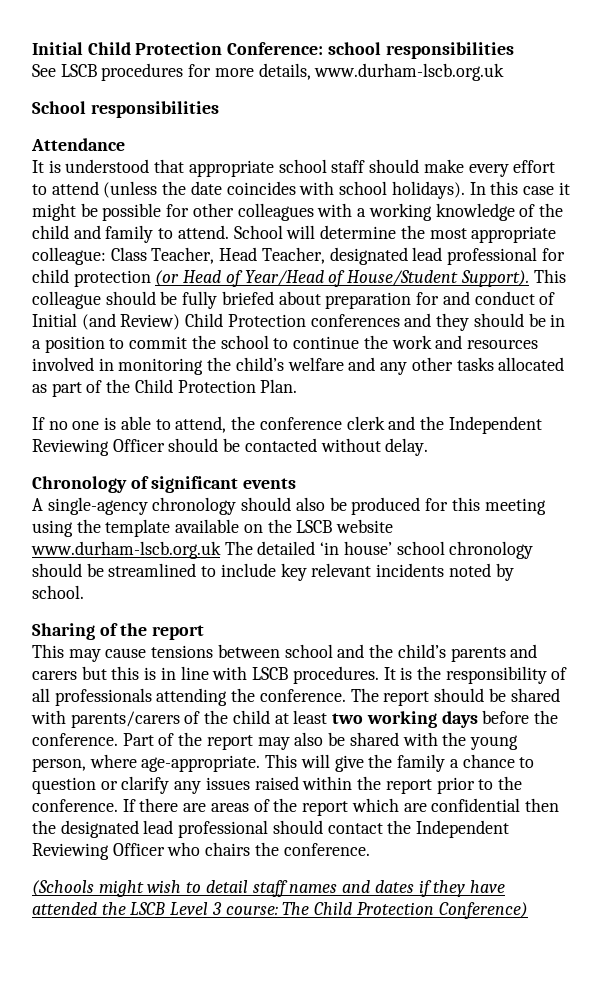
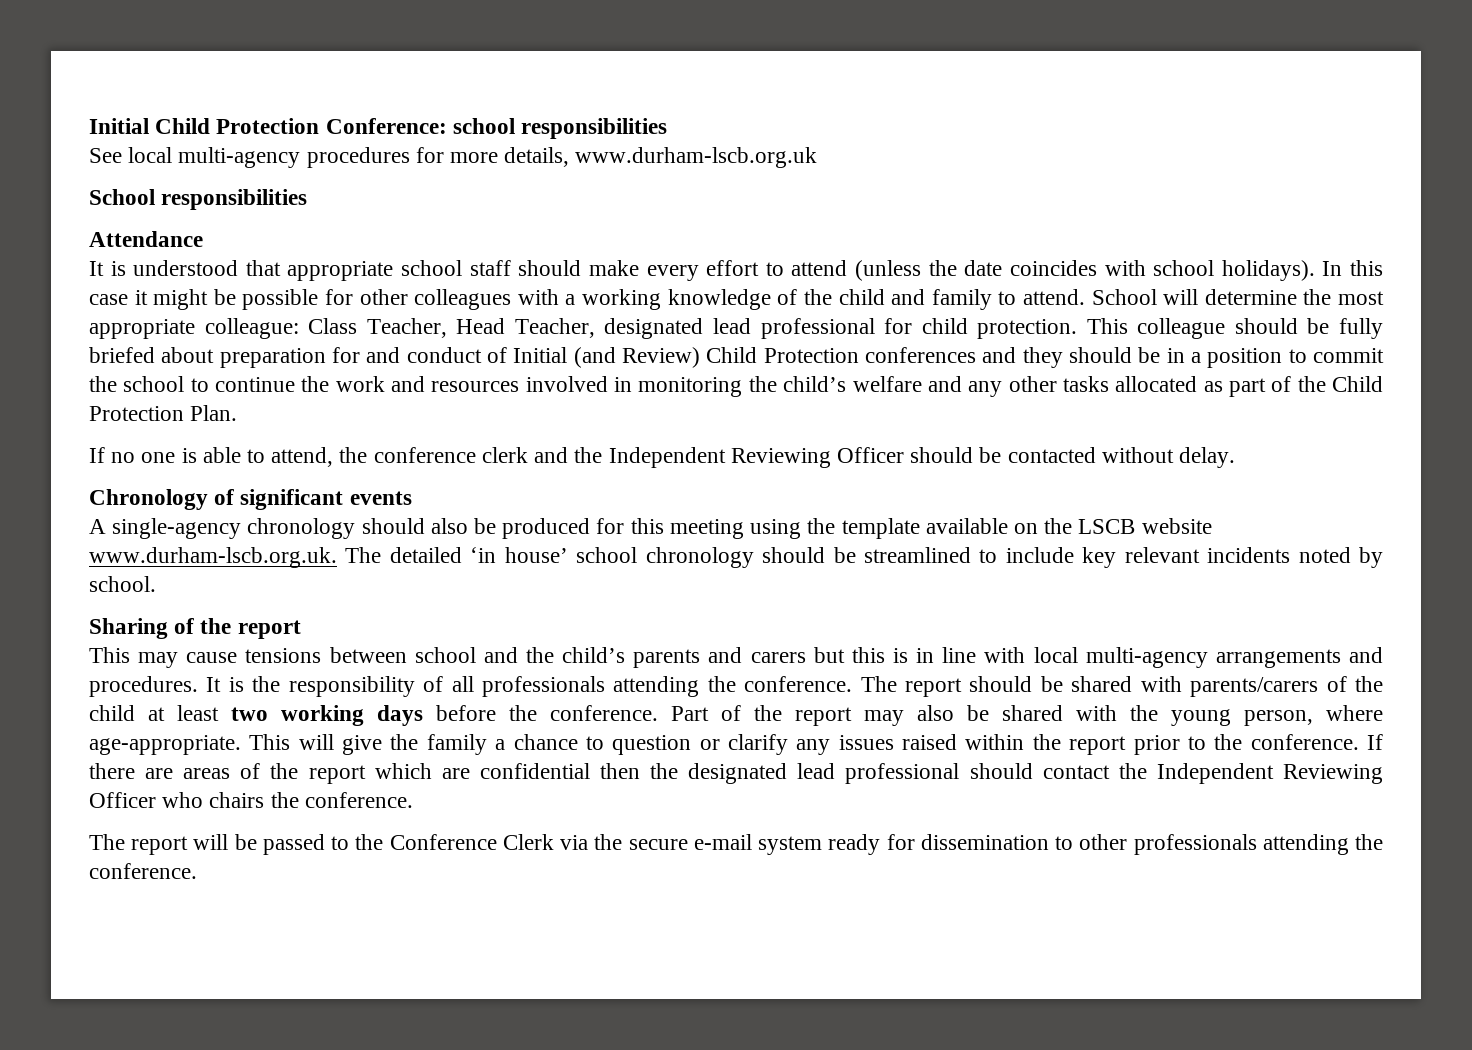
- See LSCB procedures for more details, www.durham-lscb.org.uk
+ See local multi-agency procedures for more details, www.durham-lscb.org.uk
- School will determine the most appropriate colleague: Class Teacher, Head Teacher, designated lead professional for child protection (or Head of Year/Head of House/Student Support).
+ School will determine the most appropriate colleague: Class Teacher, Head Teacher, designated lead professional for child protection.
- A single-agency chronology should also be produced for this meeting using the template available on the LSCB website www.durham-lscb.org.uk The detailed ‘in house’ school chronology should be streamlined to include key relevant incidents noted by school.
+ A single-agency chronology should also be produced for this meeting using the template available on the LSCB website www.durham-lscb.org.uk. The detailed ‘in house’ school chronology should be streamlined to include key relevant incidents noted by school.
- This may cause tensions between school and the child’s parents and carers but this is in line with LSCB procedures.
+ This may cause tensions between school and the child’s parents and carers but this is in line with local multi-agency arrangements and procedures.
- (Schools might wish to detail staff names and dates if they have attended the LSCB Level 3 course: The Child Protection Conference)
+ The report will be passed to the Conference Clerk via the secure e-mail system ready for dissemination to other professionals attending the conference.

